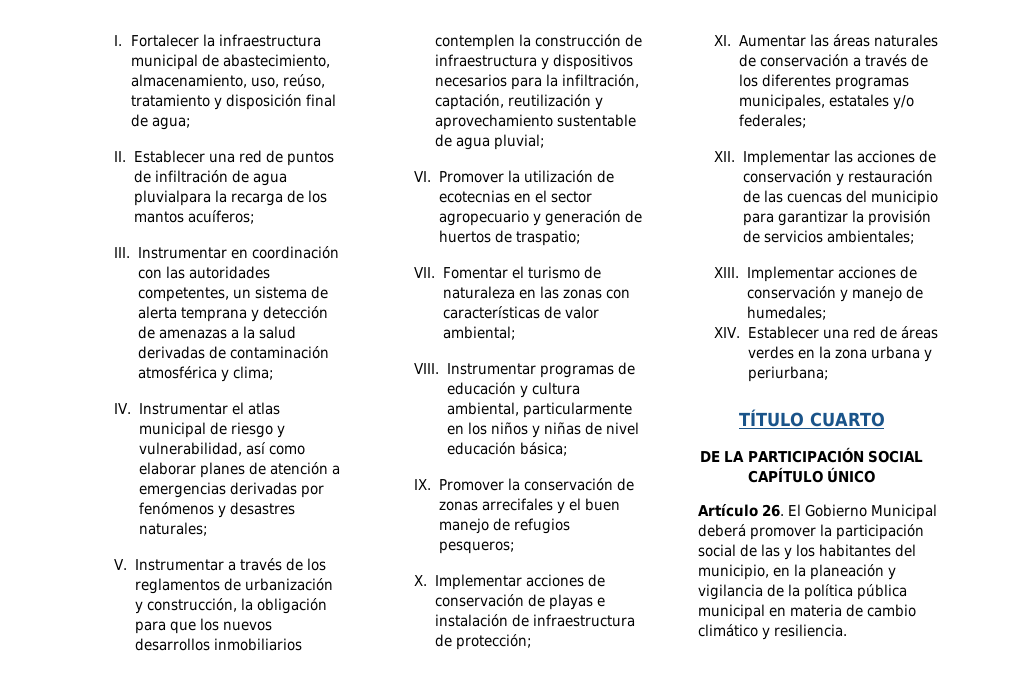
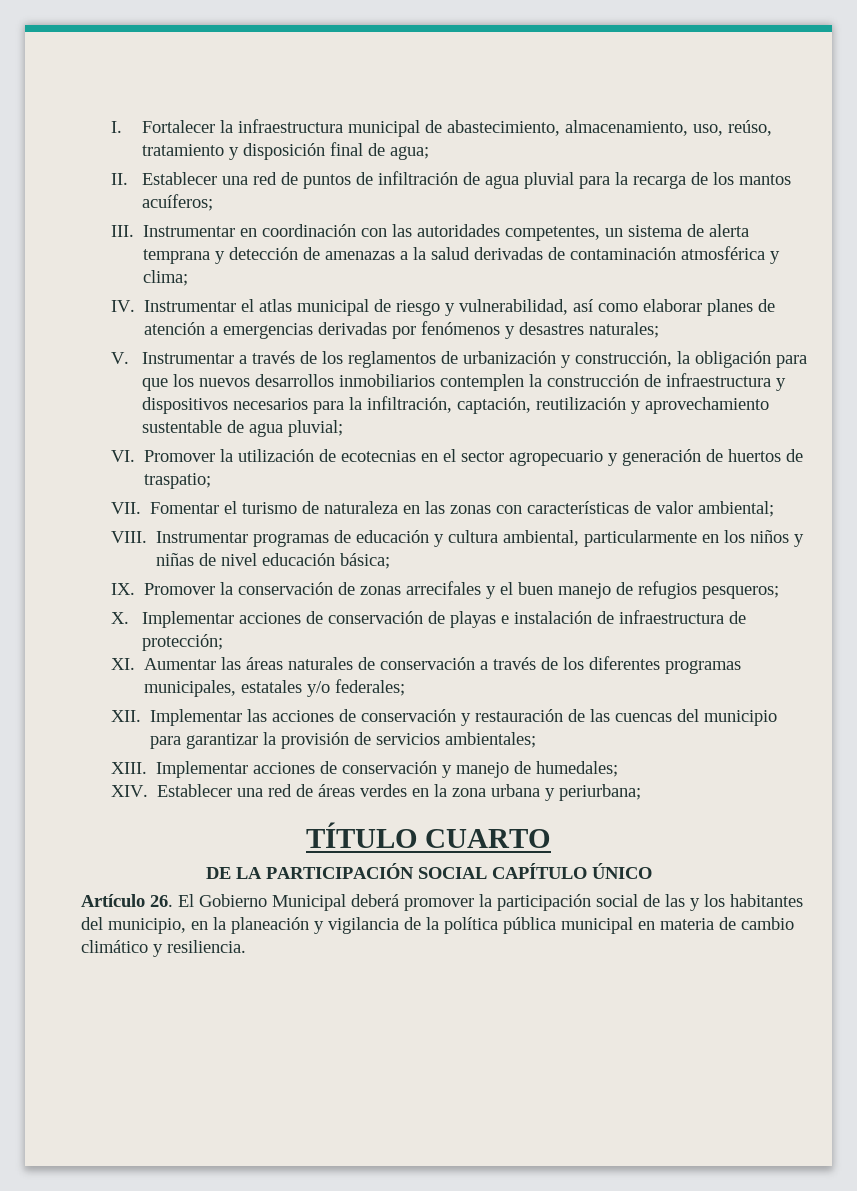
- II. Establecer una red de puntos de infiltración de agua pluvialpara la recarga de los mantos acuíferos;
+ II. Establecer una red de puntos de infiltración de agua pluvial para la recarga de los mantos acuíferos;

